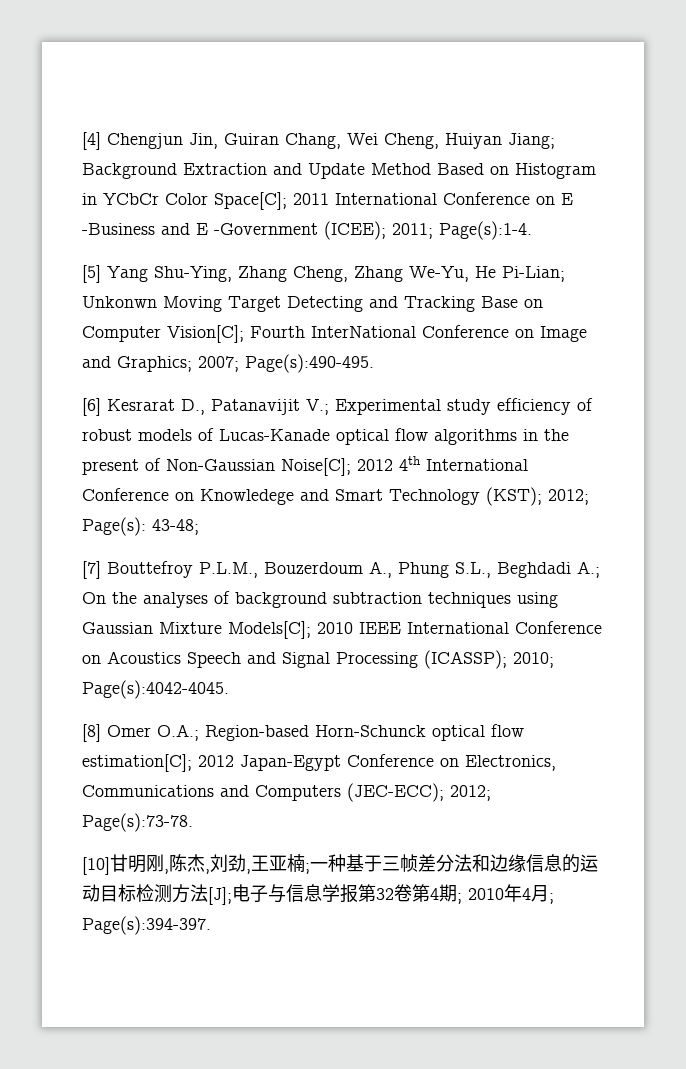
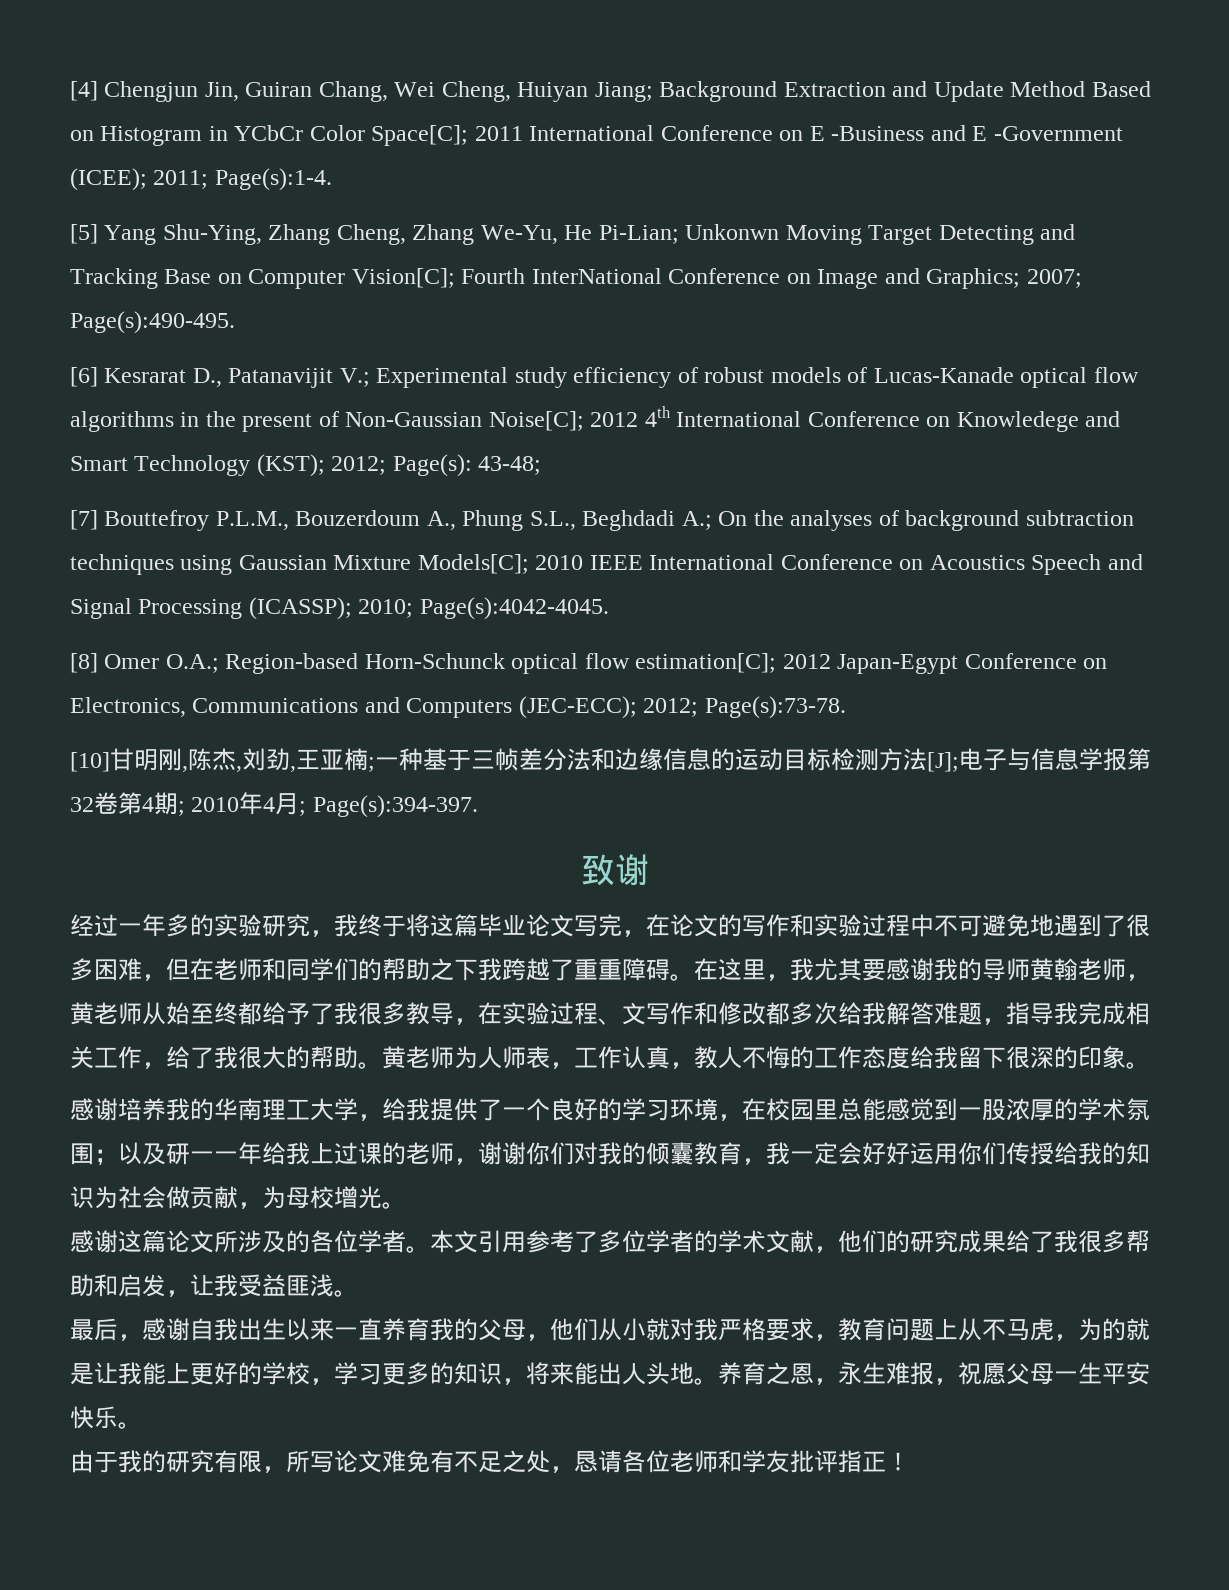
+ 致谢
+ 经过一年多的实验研究，我终于将这篇毕业论文写完，在论文的写作和实验过程中不可避免地遇到了很多困难，但在老师和同学们的帮助之下我跨越了重重障碍。在这里，我尤其要感谢我的导师黄翰老师，黄老师从始至终都给予了我很多教导，在实验过程、文写作和修改都多次给我解答难题，指导我完成相关工作，给了我很大的帮助。黄老师为人师表，工作认真，教人不悔的工作态度给我留下很深的印象。
+ 感谢培养我的华南理工大学，给我提供了一个良好的学习环境，在校园里总能感觉到一股浓厚的学术氛围；以及研一一年给我上过课的老师，谢谢你们对我的倾囊教育，我一定会好好运用你们传授给我的知识为社会做贡献，为母校增光。
+ 感谢这篇论文所涉及的各位学者。本文引用参考了多位学者的学术文献，他们的研究成果给了我很多帮助和启发，让我受益匪浅。
+ 最后，感谢自我出生以来一直养育我的父母，他们从小就对我严格要求，教育问题上从不马虎，为的就是让我能上更好的学校，学习更多的知识，将来能出人头地。养育之恩，永生难报，祝愿父母一生平安快乐。
+ 由于我的研究有限，所写论文难免有不足之处，恳请各位老师和学友批评指正！

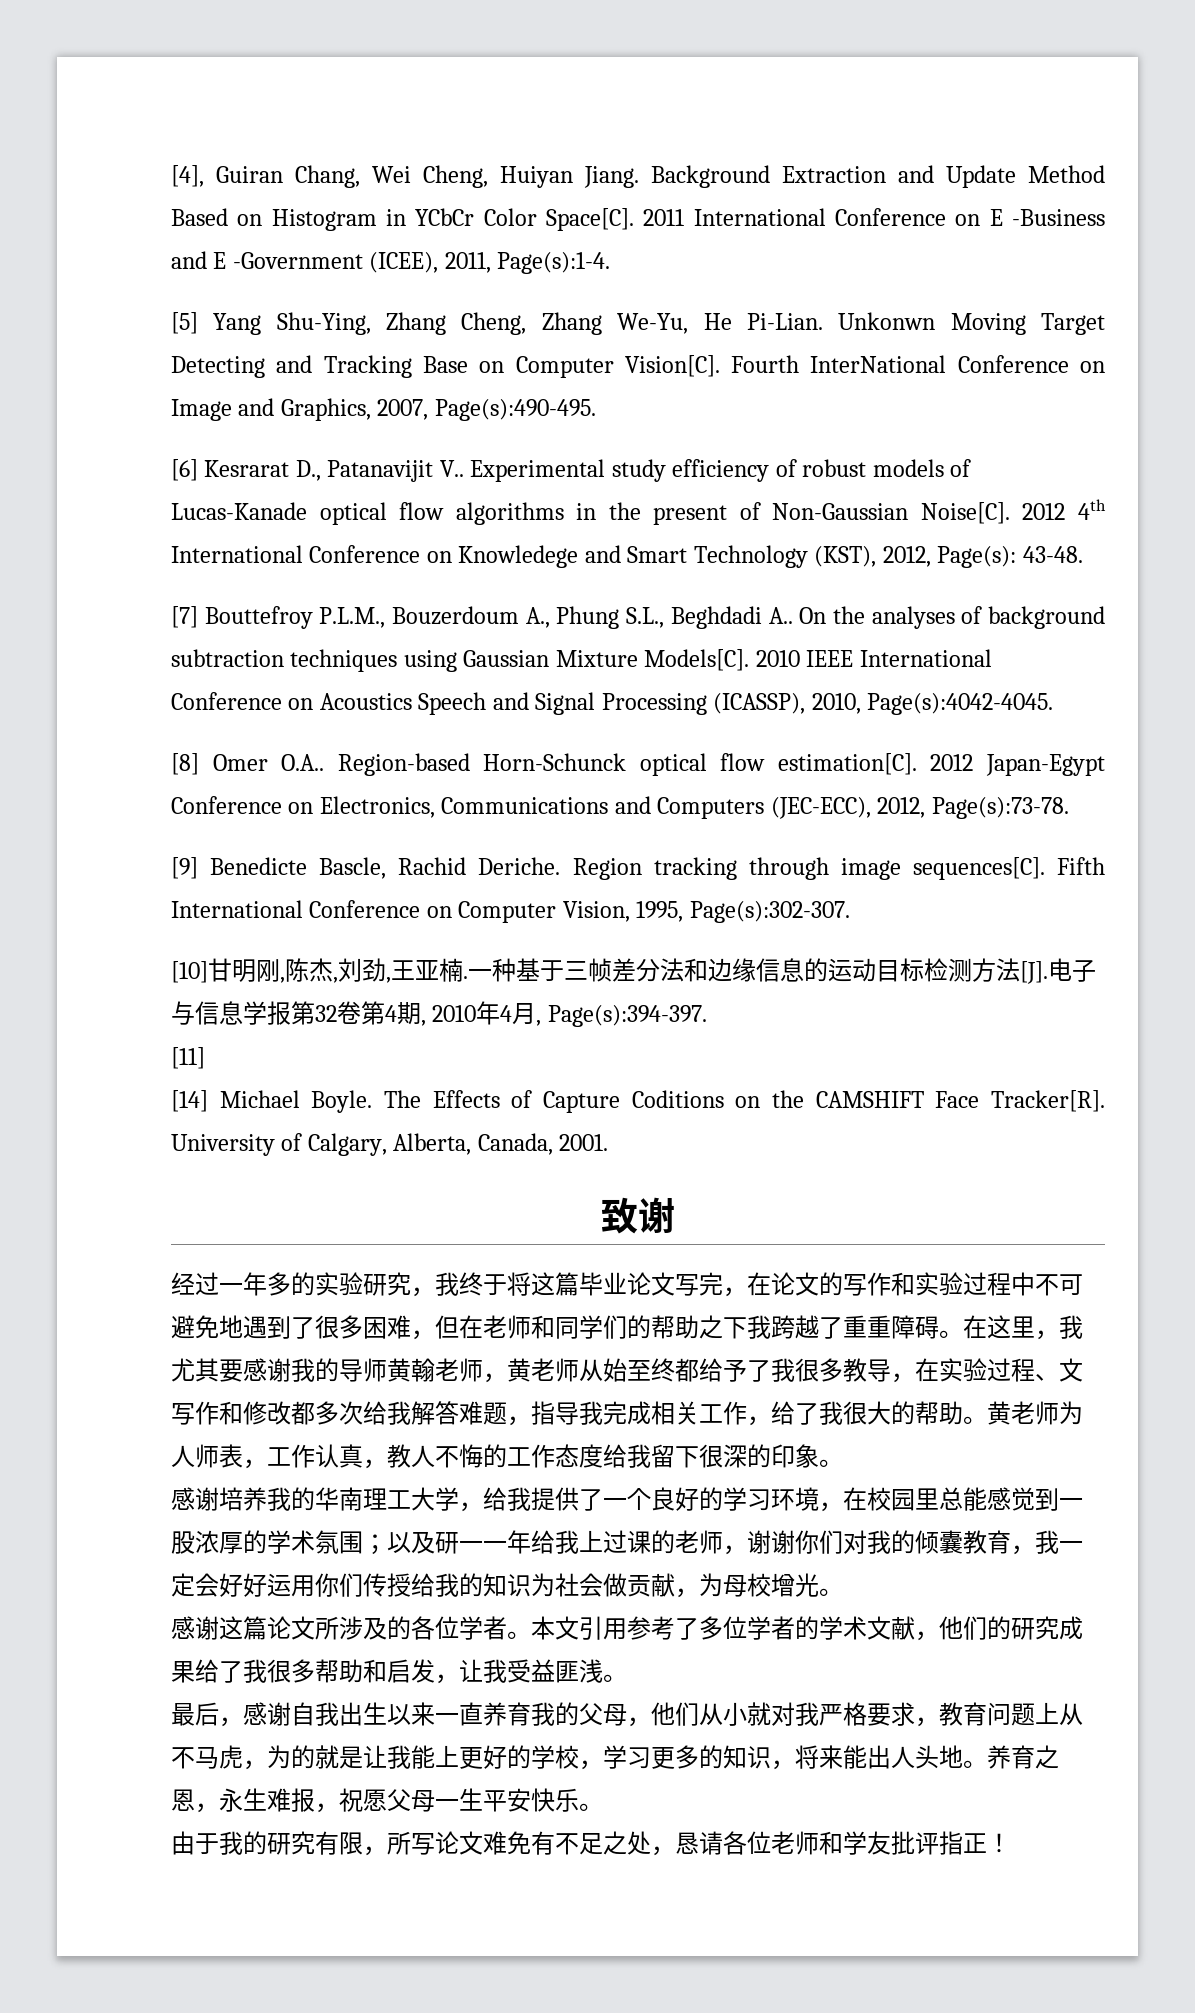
- [4] Chengjun Jin, Guiran Chang, Wei Cheng, Huiyan Jiang; Background Extraction and Update Method Based on Histogram in YCbCr Color Space[C]; 2011 International Conference on E -Business and E -Government (ICEE); 2011; Page(s):1-4.
+ [4], Guiran Chang, Wei Cheng, Huiyan Jiang. Background Extraction and Update Method Based on Histogram in YCbCr Color Space[C]. 2011 International Conference on E -Business and E -Government (ICEE), 2011, Page(s):1-4.
- [5] Yang Shu-Ying, Zhang Cheng, Zhang We-Yu, He Pi-Lian; Unkonwn Moving Target Detecting and Tracking Base on Computer Vision[C]; Fourth InterNational Conference on Image and Graphics; 2007; Page(s):490-495.
+ [5] Yang Shu-Ying, Zhang Cheng, Zhang We-Yu, He Pi-Lian. Unkonwn Moving Target Detecting and Tracking Base on Computer Vision[C]. Fourth InterNational Conference on Image and Graphics, 2007, Page(s):490-495.
- [6] Kesrarat D., Patanavijit V.; Experimental study efficiency of robust models of Lucas-Kanade optical flow algorithms in the present of Non-Gaussian Noise[C]; 2012 4th International Conference on Knowledege and Smart Technology (KST); 2012; Page(s): 43-48;
+ [6] Kesrarat D., Patanavijit V.. Experimental study efficiency of robust models of Lucas-Kanade optical flow algorithms in the present of Non-Gaussian Noise[C]. 2012 4th International Conference on Knowledege and Smart Technology (KST), 2012, Page(s): 43-48.
- [7] Bouttefroy P.L.M., Bouzerdoum A., Phung S.L., Beghdadi A.; On the analyses of background subtraction techniques using Gaussian Mixture Models[C]; 2010 IEEE International Conference on Acoustics Speech and Signal Processing (ICASSP); 2010; Page(s):4042-4045.
+ [7] Bouttefroy P.L.M., Bouzerdoum A., Phung S.L., Beghdadi A.. On the analyses of background subtraction techniques using Gaussian Mixture Models[C]. 2010 IEEE International Conference on Acoustics Speech and Signal Processing (ICASSP), 2010, Page(s):4042-4045.
- [8] Omer O.A.; Region-based Horn-Schunck optical flow estimation[C]; 2012 Japan-Egypt Conference on Electronics, Communications and Computers (JEC-ECC); 2012; Page(s):73-78.
+ [8] Omer O.A.. Region-based Horn-Schunck optical flow estimation[C]. 2012 Japan-Egypt Conference on Electronics, Communications and Computers (JEC-ECC), 2012, Page(s):73-78.
+ [9] Benedicte Bascle, Rachid Deriche. Region tracking through image sequences[C]. Fifth International Conference on Computer Vision, 1995, Page(s):302-307.
- [10]甘明刚,陈杰,刘劲,王亚楠;一种基于三帧差分法和边缘信息的运动目标检测方法[J];电子与信息学报第32卷第4期; 2010年4月; Page(s):394-397.
+ [10]甘明刚,陈杰,刘劲,王亚楠.一种基于三帧差分法和边缘信息的运动目标检测方法[J].电子与信息学报第32卷第4期, 2010年4月, Page(s):394-397.
+ [11]
+ [14] Michael Boyle. The Effects of Capture Coditions on the CAMSHIFT Face Tracker[R]. University of Calgary, Alberta, Canada, 2001.

